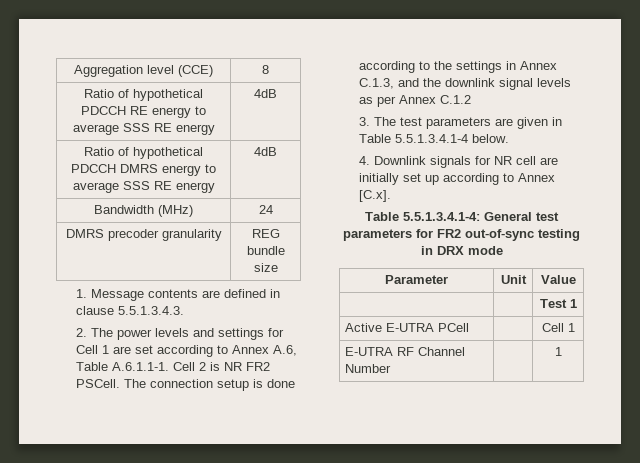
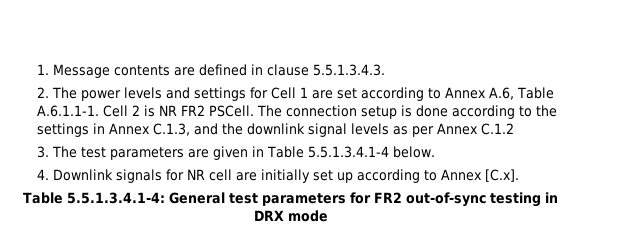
- Aggregation level (CCE) | 8
- Ratio of hypothetical PDCCH RE energy to average SSS RE energy | 4dB
- Ratio of hypothetical PDCCH DMRS energy to average SSS RE energy | 4dB
- Bandwidth (MHz) | 24
- DMRS precoder granularity | REG bundle size
- Parameter | Unit | Value
- | | Test 1
- Active E-UTRA PCell | | Cell 1
- E-UTRA RF Channel Number | | 1

